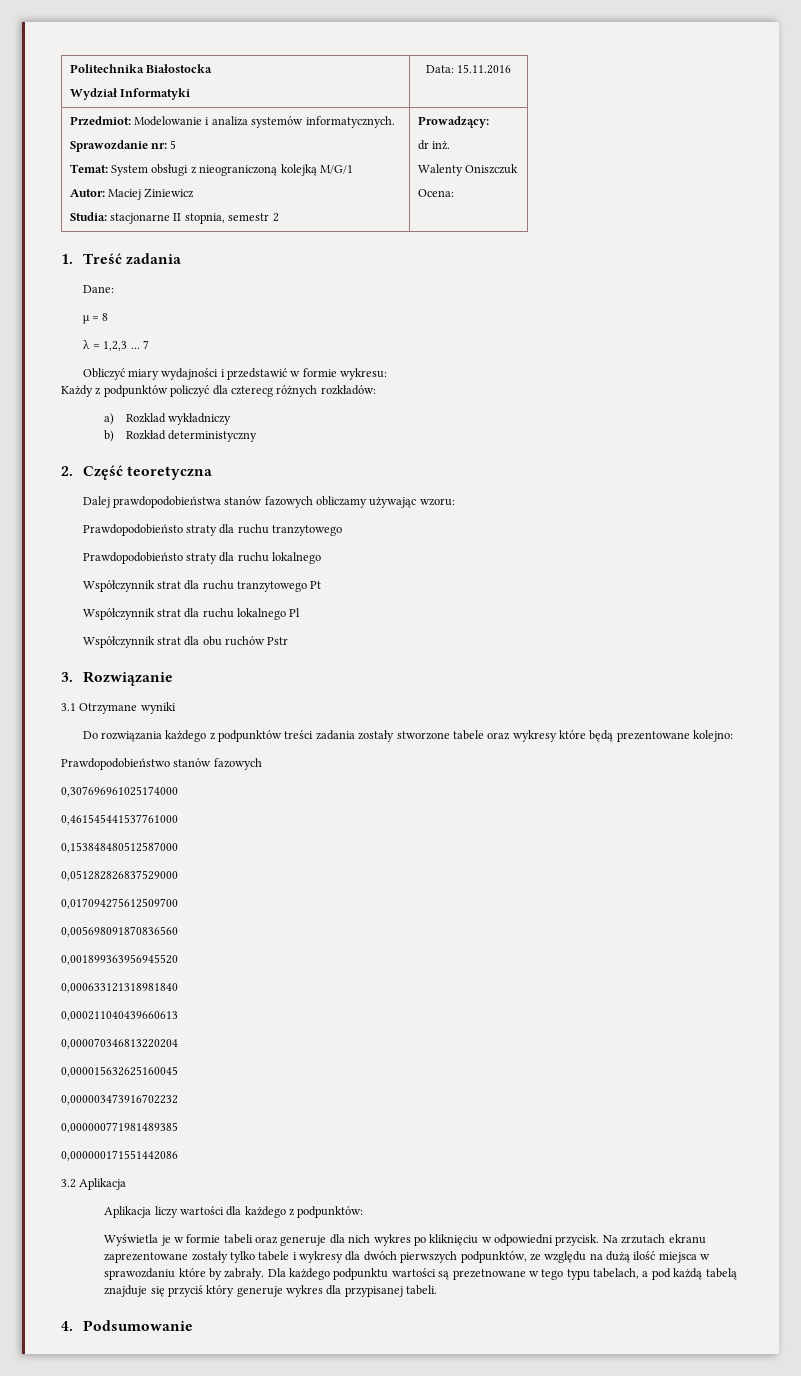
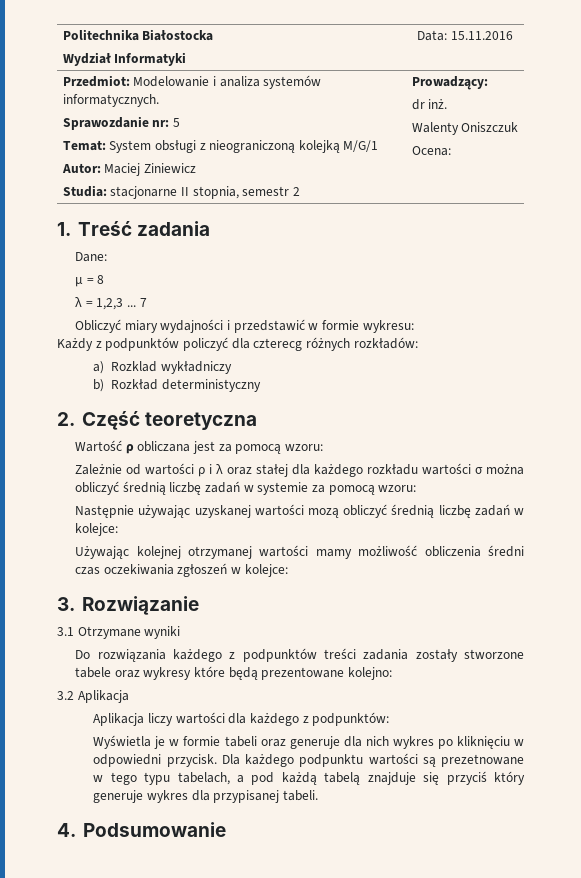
- Dalej prawdopodobieństwa stanów fazowych obliczamy używając wzoru:
- Prawdopodobieństo straty dla ruchu tranzytowego
- Prawdopodobieństo straty dla ruchu lokalnego
- Współczynnik strat dla ruchu tranzytowego Pt
- Współczynnik strat dla ruchu lokalnego Pl
- Współczynnik strat dla obu ruchów Pstr
+ Wartość ρ obliczana jest za pomocą wzoru:
+ Zależnie od wartości ρ i λ oraz stałej dla każdego rozkładu wartości σ można obliczyć średnią liczbę zadań w systemie za pomocą wzoru:
+ Następnie używając uzyskanej wartości mozą obliczyć średnią liczbę zadań w kolejce:
+ Używając kolejnej otrzymanej wartości mamy możliwość obliczenia średni czas oczekiwania zgłoszeń w kolejce:
- Prawdopodobieństwo stanów fazowych
- 0,307696961025174000
- 0,461545441537761000
- 0,153848480512587000
- 0,051282826837529000
- 0,017094275612509700
- 0,005698091870836560
- 0,001899363956945520
- 0,000633121318981840
- 0,000211040439660613
- 0,000070346813220204
- 0,000015632625160045
- 0,000003473916702232
- 0,000000771981489385
- 0,000000171551442086
- Na zrzutach ekranu zaprezentowane zostały tylko tabele i wykresy dla dwóch pierwszych podpunktów, ze względu na dużą ilość miejsca w sprawozdaniu które by zabrały.

